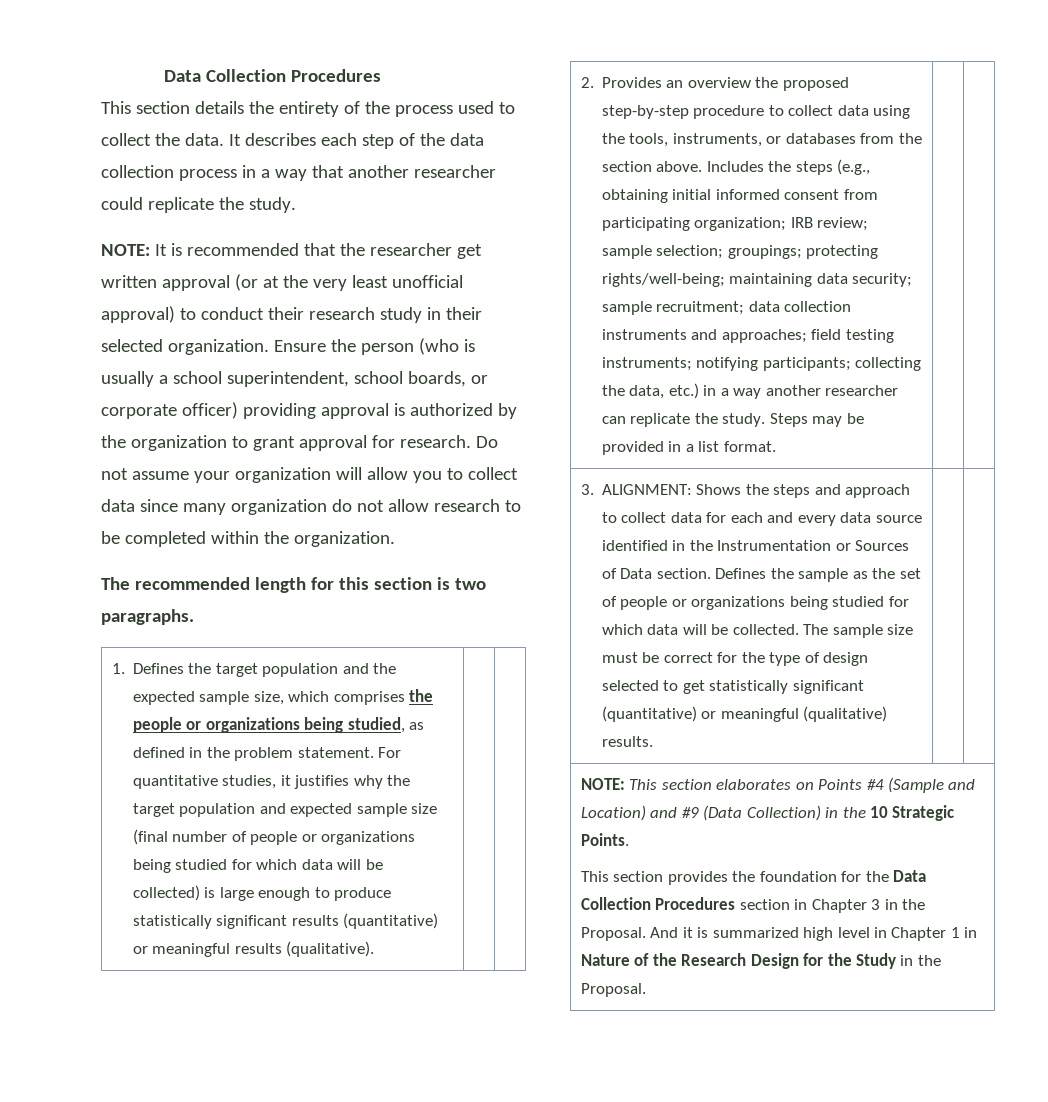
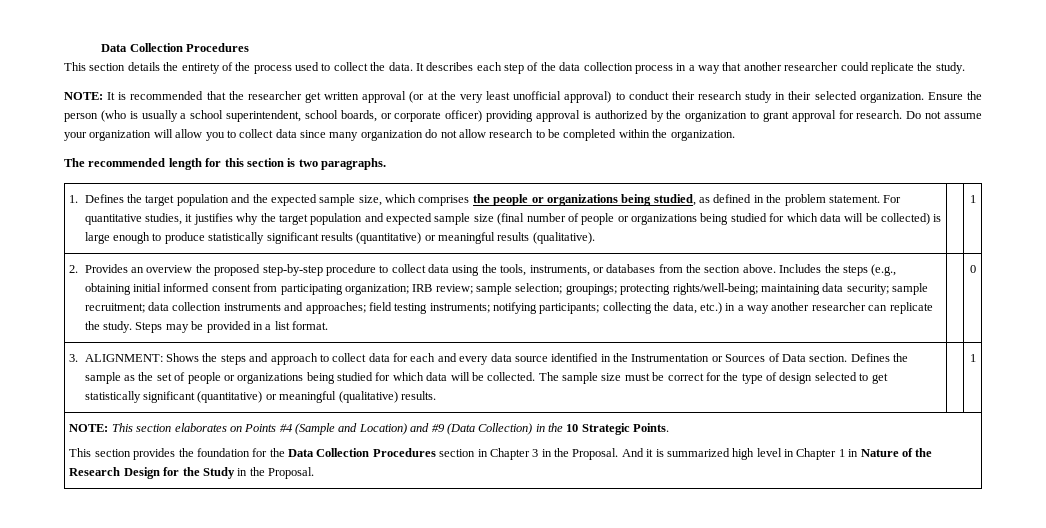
- For quantitative studies, it justifies why the target population and expected sample size (final number of people or organizations being studied for which data will be collected) is large enough to produce statistically significant results (quantitative) or meaningful results (qualitative).
+ For quantitative studies, it justifies why the target population and expected sample size (final number of people or organizations being studied for which data will be collected) is large enough to produce statistically significant results (quantitative) or meaningful results (qualitative). | | 1
+ 0
- The sample size must be correct for the type of design selected to get statistically significant (quantitative) or meaningful (qualitative) results.
+ The sample size must be correct for the type of design selected to get statistically significant (quantitative) or meaningful (qualitative) results. | | 1

